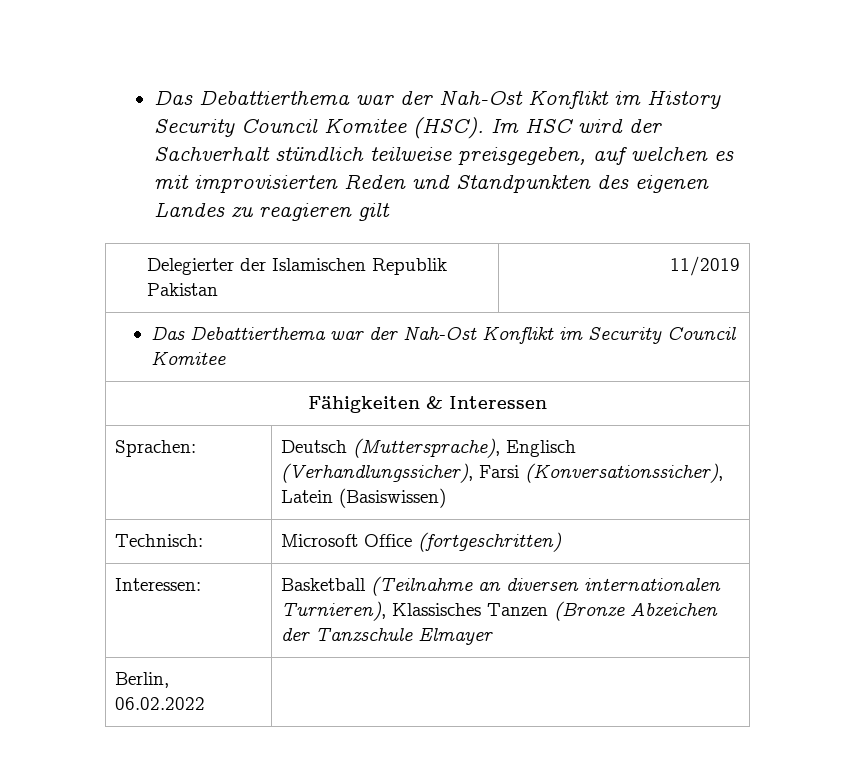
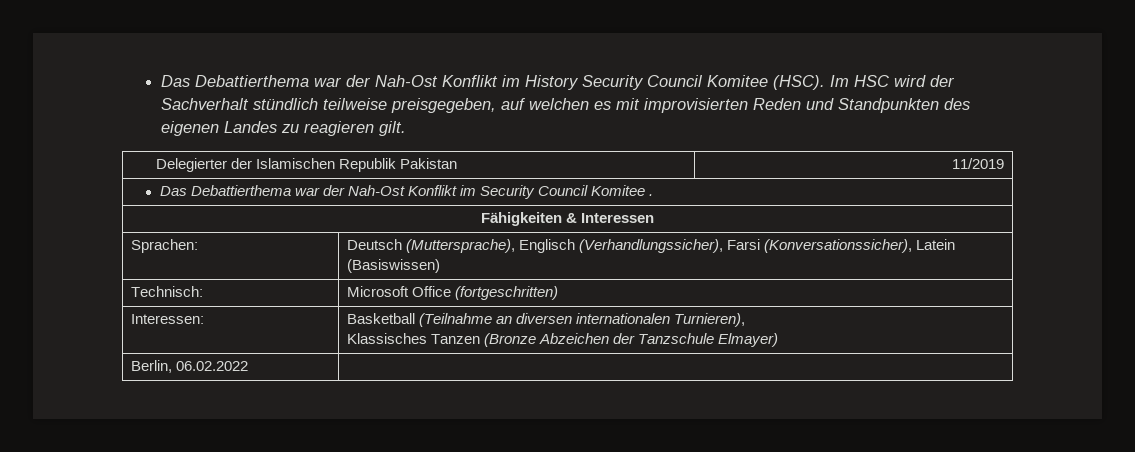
- Im HSC wird der Sachverhalt stündlich teilweise preisgegeben, auf welchen es mit improvisierten Reden und Standpunkten des eigenen Landes zu reagieren gilt
+ Im HSC wird der Sachverhalt stündlich teilweise preisgegeben, auf welchen es mit improvisierten Reden und Standpunkten des eigenen Landes zu reagieren gilt.
- Das Debattierthema war der Nah-Ost Konflikt im Security Council Komitee
+ Das Debattierthema war der Nah-Ost Konflikt im Security Council Komitee .
- Interessen: | Basketball (Teilnahme an diversen internationalen Turnieren), Klassisches Tanzen (Bronze Abzeichen der Tanzschule Elmayer
+ Interessen: | Basketball (Teilnahme an diversen internationalen Turnieren),
+ Klassisches Tanzen (Bronze Abzeichen der Tanzschule Elmayer)

